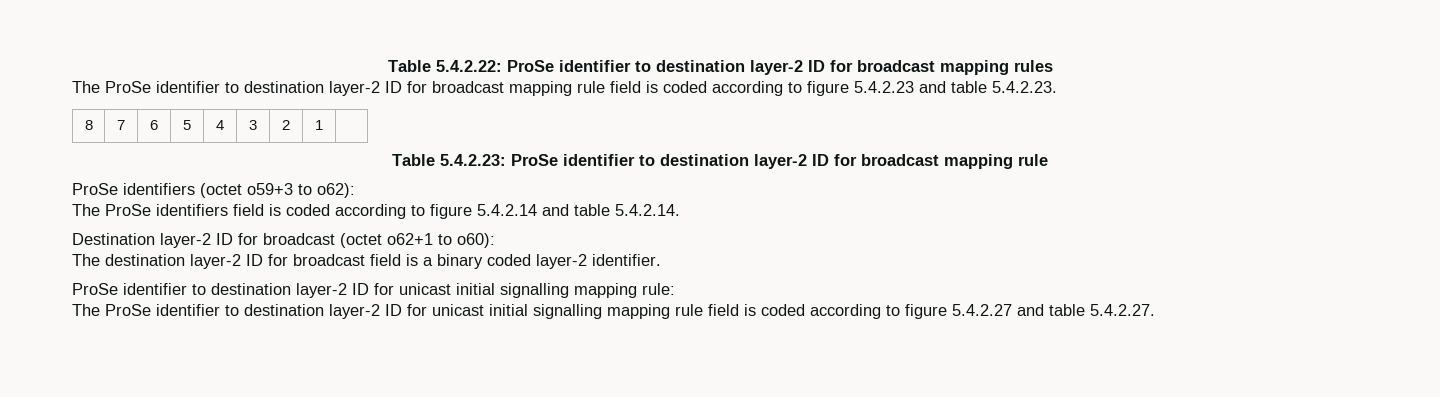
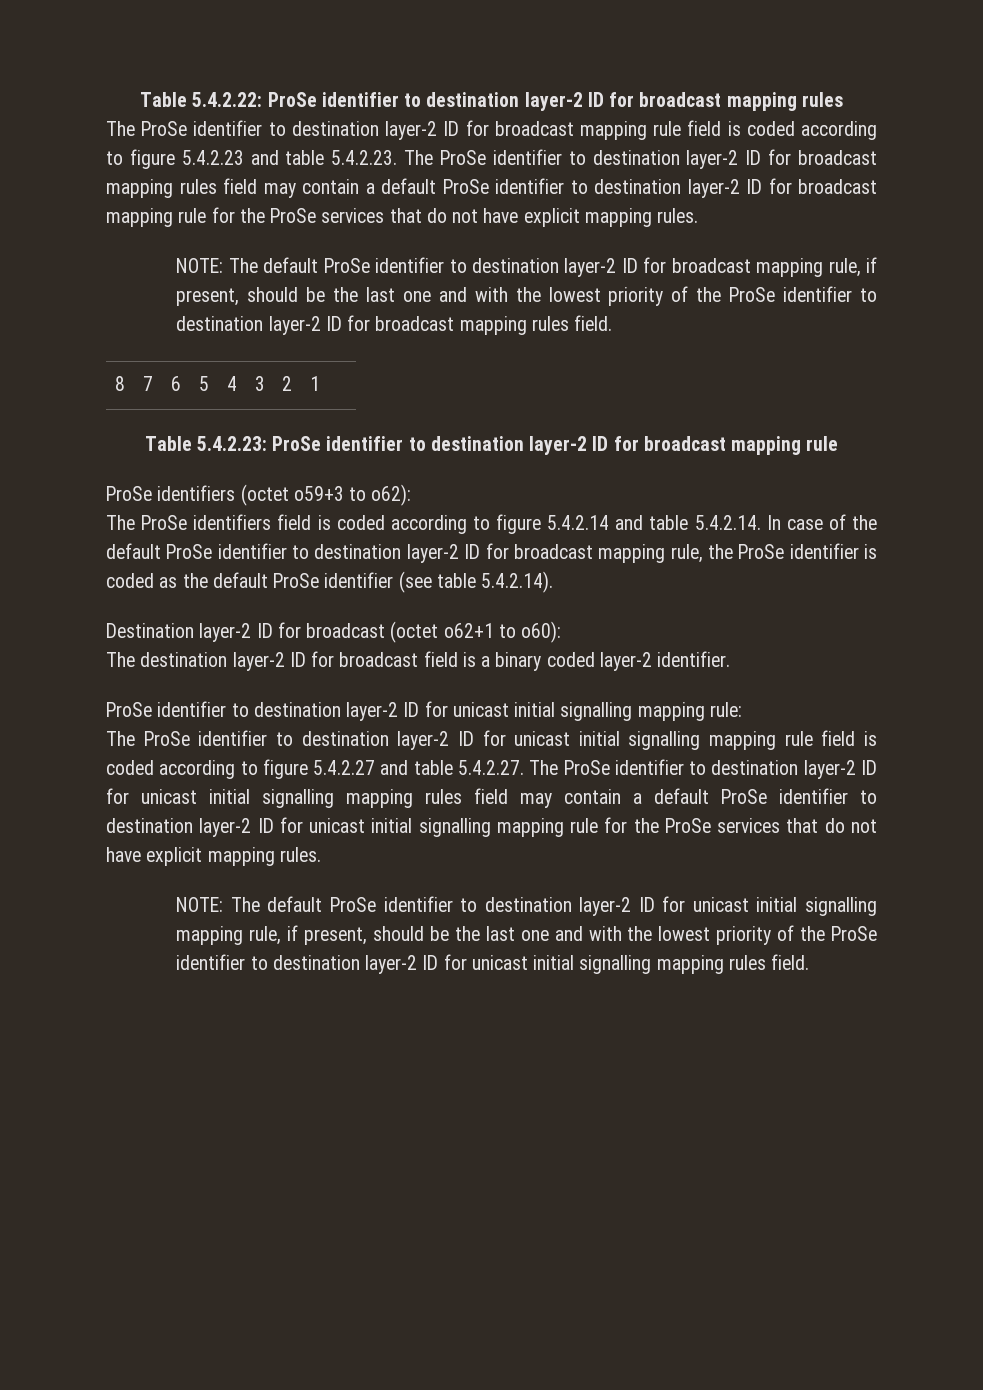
- The ProSe identifier to destination layer-2 ID for broadcast mapping rule field is coded according to figure 5.4.2.23 and table 5.4.2.23.
+ The ProSe identifier to destination layer-2 ID for broadcast mapping rule field is coded according to figure 5.4.2.23 and table 5.4.2.23. The ProSe identifier to destination layer-2 ID for broadcast mapping rules field may contain a default ProSe identifier to destination layer-2 ID for broadcast mapping rule for the ProSe services that do not have explicit mapping rules.
+ NOTE: The default ProSe identifier to destination layer-2 ID for broadcast mapping rule, if present, should be the last one and with the lowest priority of the ProSe identifier to destination layer-2 ID for broadcast mapping rules field.
- The ProSe identifiers field is coded according to figure 5.4.2.14 and table 5.4.2.14.
+ The ProSe identifiers field is coded according to figure 5.4.2.14 and table 5.4.2.14. In case of the default ProSe identifier to destination layer-2 ID for broadcast mapping rule, the ProSe identifier is coded as the default ProSe identifier (see table 5.4.2.14).
- The ProSe identifier to destination layer-2 ID for unicast initial signalling mapping rule field is coded according to figure 5.4.2.27 and table 5.4.2.27.
+ The ProSe identifier to destination layer-2 ID for unicast initial signalling mapping rule field is coded according to figure 5.4.2.27 and table 5.4.2.27. The ProSe identifier to destination layer-2 ID for unicast initial signalling mapping rules field may contain a default ProSe identifier to destination layer-2 ID for unicast initial signalling mapping rule for the ProSe services that do not have explicit mapping rules.
+ NOTE: The default ProSe identifier to destination layer-2 ID for unicast initial signalling mapping rule, if present, should be the last one and with the lowest priority of the ProSe identifier to destination layer-2 ID for unicast initial signalling mapping rules field.

